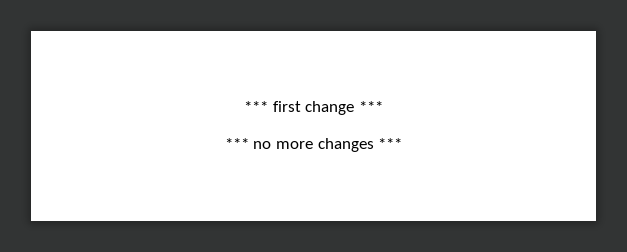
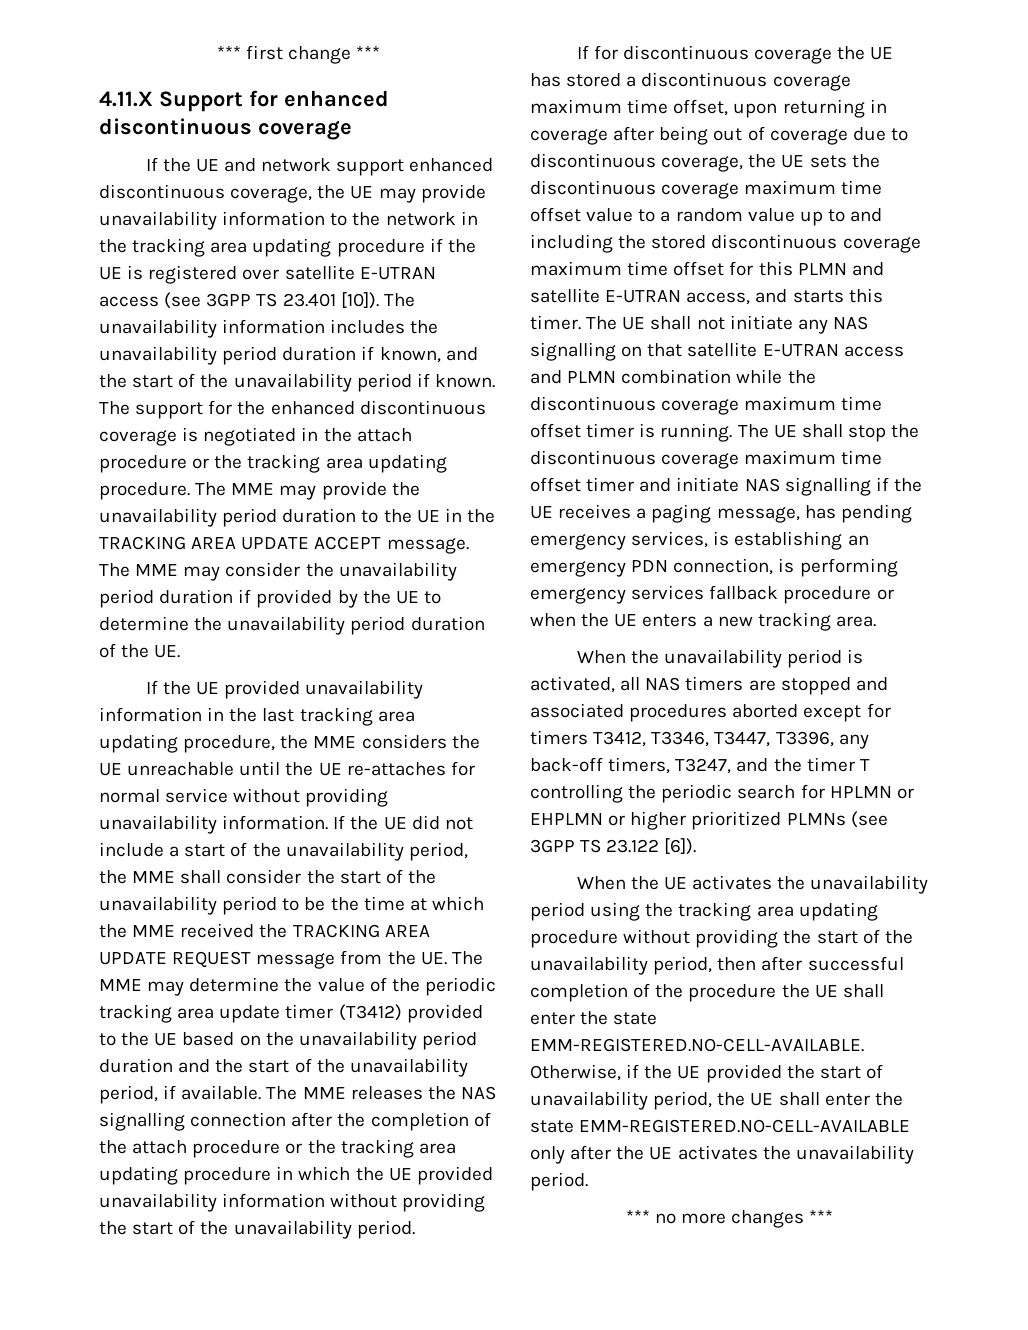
+ 4.11.X Support for enhanced discontinuous coverage
+ If the UE and network support enhanced discontinuous coverage, the UE may provide unavailability information to the network in the tracking area updating procedure if the UE is registered over satellite E-UTRAN access (see 3GPP TS 23.401 [10]). The unavailability information includes the unavailability period duration if known, and the start of the unavailability period if known. The support for the enhanced discontinuous coverage is negotiated in the attach procedure or the tracking area updating procedure. The MME may provide the unavailability period duration to the UE in the TRACKING AREA UPDATE ACCEPT message. The MME may consider the unavailability period duration if provided by the UE to determine the unavailability period duration of the UE.
+ If the UE provided unavailability information in the last tracking area updating procedure, the MME considers the UE unreachable until the UE re-attaches for normal service without providing unavailability information. If the UE did not include a start of the unavailability period, the MME shall consider the start of the unavailability period to be the time at which the MME received the TRACKING AREA UPDATE REQUEST message from the UE. The MME may determine the value of the periodic tracking area update timer (T3412) provided to the UE based on the unavailability period duration and the start of the unavailability period, if available. The MME releases the NAS signalling connection after the completion of the attach procedure or the tracking area updating procedure in which the UE provided unavailability information without providing the start of the unavailability period.
+ If for discontinuous coverage the UE has stored a discontinuous coverage maximum time offset, upon returning in coverage after being out of coverage due to discontinuous coverage, the UE sets the discontinuous coverage maximum time offset value to a random value up to and including the stored discontinuous coverage maximum time offset for this PLMN and satellite E-UTRAN access, and starts this timer. The UE shall not initiate any NAS signalling on that satellite E-UTRAN access and PLMN combination while the discontinuous coverage maximum time offset timer is running. The UE shall stop the discontinuous coverage maximum time offset timer and initiate NAS signalling if the UE receives a paging message, has pending emergency services, is establishing an emergency PDN connection, is performing emergency services fallback procedure or when the UE enters a new tracking area.
+ When the unavailability period is activated, all NAS timers are stopped and associated procedures aborted except for timers T3412, T3346, T3447, T3396, any back-off timers, T3247, and the timer T controlling the periodic search for HPLMN or EHPLMN or higher prioritized PLMNs (see 3GPP TS 23.122 [6]).
+ When the UE activates the unavailability period using the tracking area updating procedure without providing the start of the unavailability period, then after successful completion of the procedure the UE shall enter the state EMM-REGISTERED.NO-CELL-AVAILABLE. Otherwise, if the UE provided the start of unavailability period, the UE shall enter the state EMM-REGISTERED.NO-CELL-AVAILABLE only after the UE activates the unavailability period.

